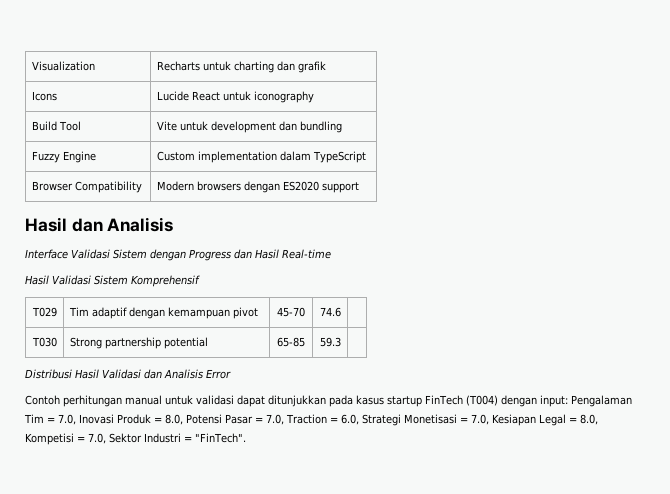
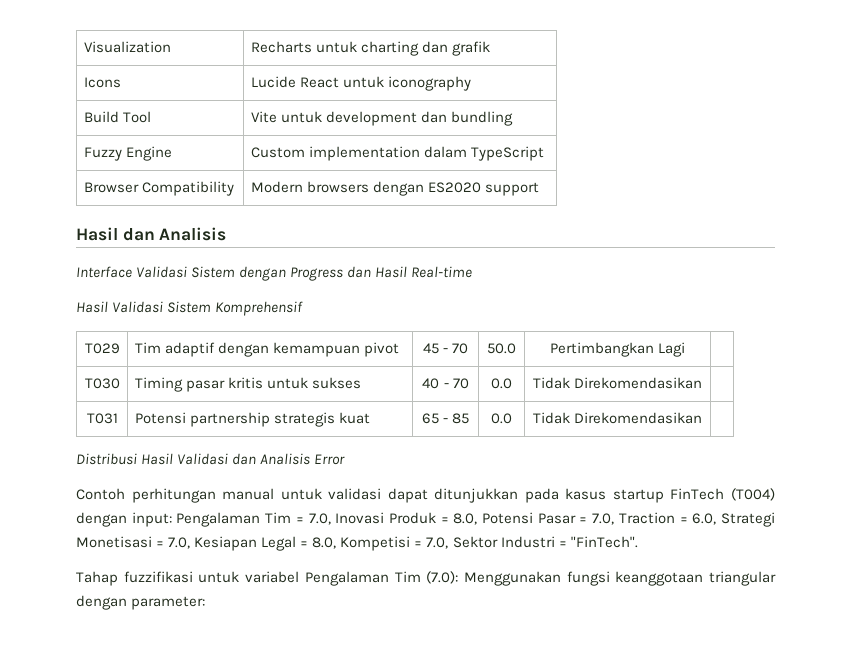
- T029 | Tim adaptif dengan kemampuan pivot | 45-70 | 74.6 |
- T030 | Strong partnership potential | 65-85 | 59.3 |
+ T029 | Tim adaptif dengan kemampuan pivot | 45 - 70 | 50.0 | Pertimbangkan Lagi |
+ T030 | Timing pasar kritis untuk sukses | 40 - 70 | 0.0 | Tidak Direkomendasikan |
+ T031 | Potensi partnership strategis kuat | 65 - 85 | 0.0 | Tidak Direkomendasikan |
+ Tahap fuzzifikasi untuk variabel Pengalaman Tim (7.0): Menggunakan fungsi keanggotaan triangular dengan parameter:

